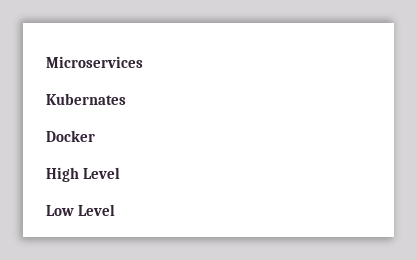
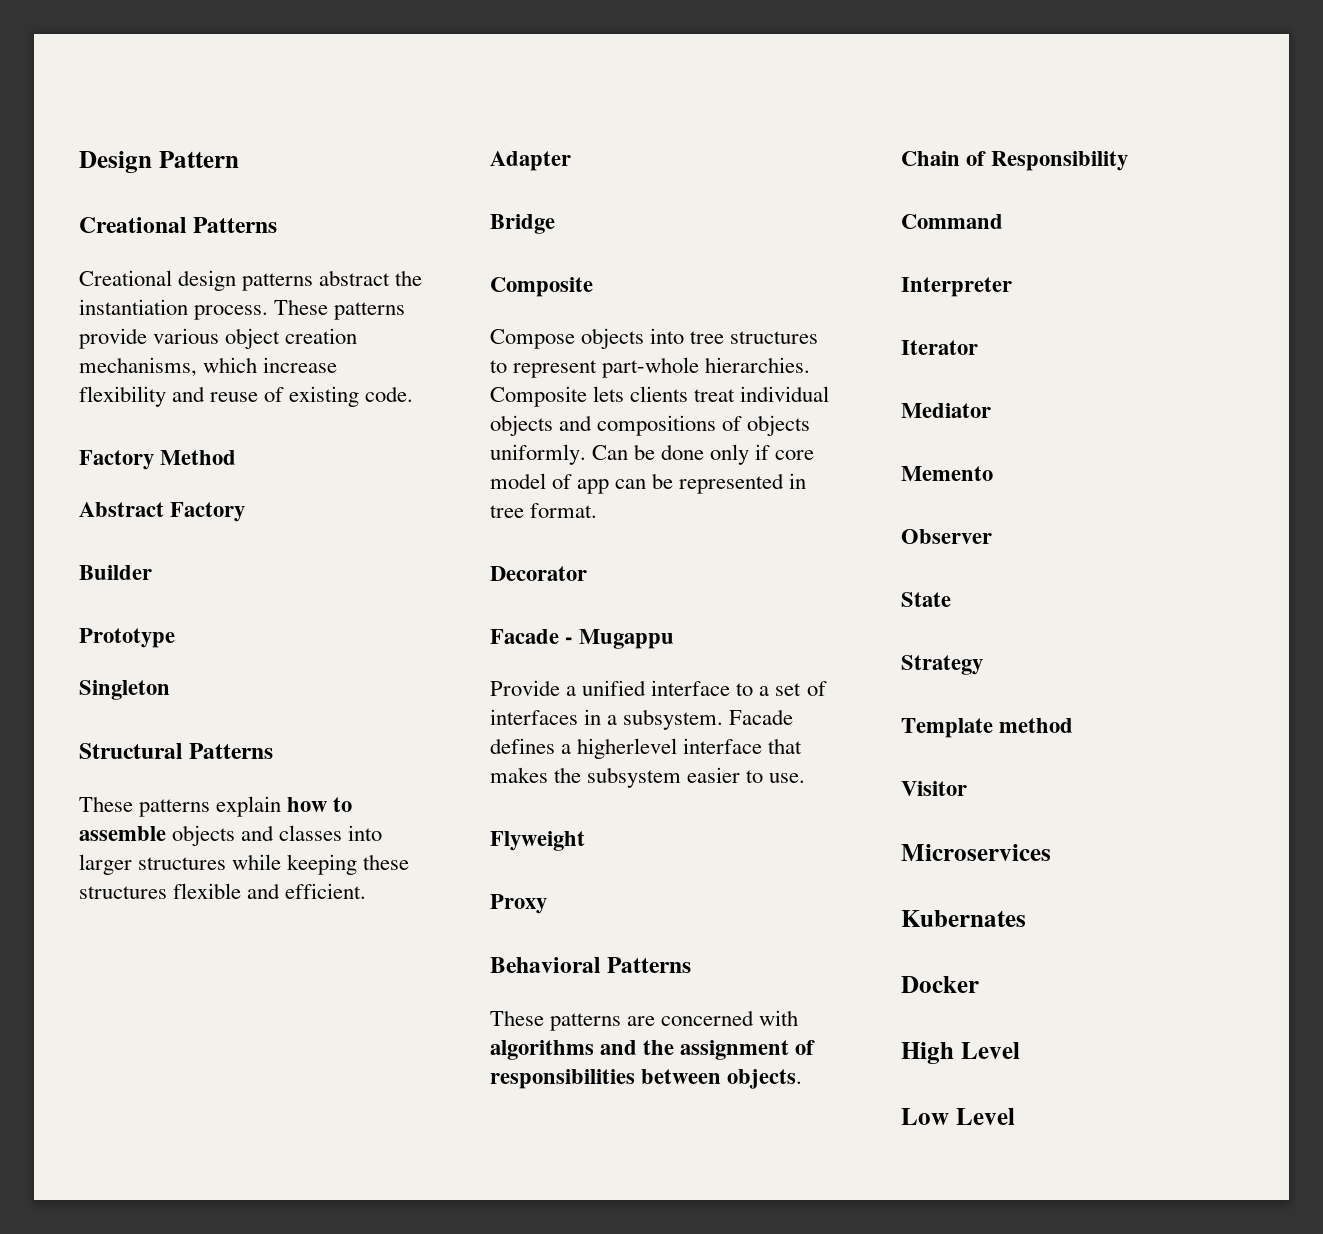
+ Design Pattern
+ Creational Patterns
+ Creational design patterns abstract the instantiation process. These patterns provide various object creation mechanisms, which increase flexibility and reuse of existing code.
+ Factory Method
+ Abstract Factory
+ Builder
+ Prototype
+ Singleton
+ Structural Patterns
+ These patterns explain how to assemble objects and classes into larger structures while keeping these structures flexible and efficient.
+ Adapter
+ Bridge
+ Composite
+ Compose objects into tree structures to represent part-whole hierarchies. Composite lets clients treat individual objects and compositions of objects uniformly. Can be done only if core model of app can be represented in tree format.
+ Decorator
+ Facade - Mugappu
+ Provide a unified interface to a set of interfaces in a subsystem. Facade defines a higherlevel interface that makes the subsystem easier to use.
+ Flyweight
+ Proxy
+ Behavioral Patterns
+ These patterns are concerned with algorithms and the assignment of responsibilities between objects.
+ Chain of Responsibility
+ Command
+ Interpreter
+ Iterator
+ Mediator
+ Memento
+ Observer
+ State
+ Strategy
+ Template method
+ Visitor

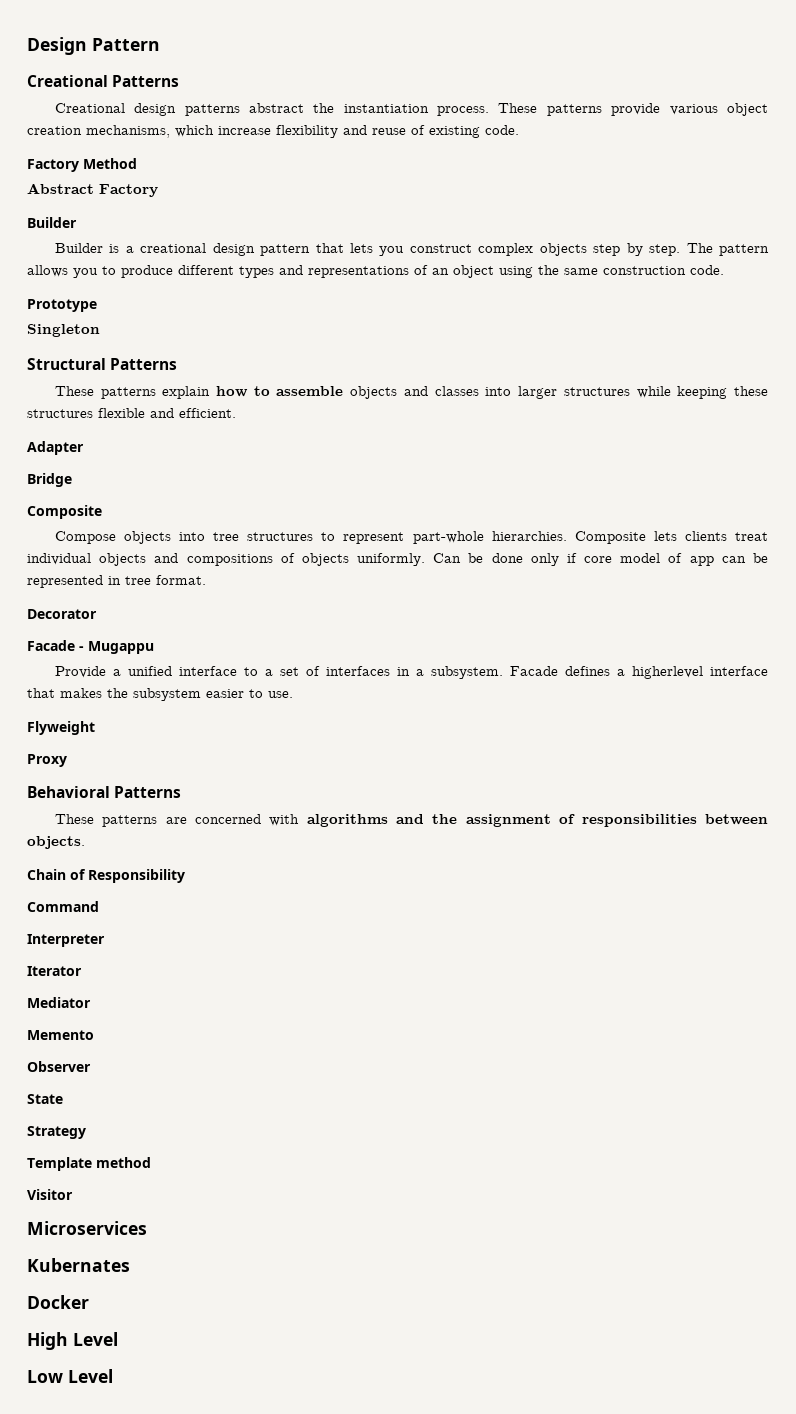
+ Builder is a creational design pattern that lets you construct complex objects step by step. The pattern allows you to produce different types and representations of an object using the same construction code.

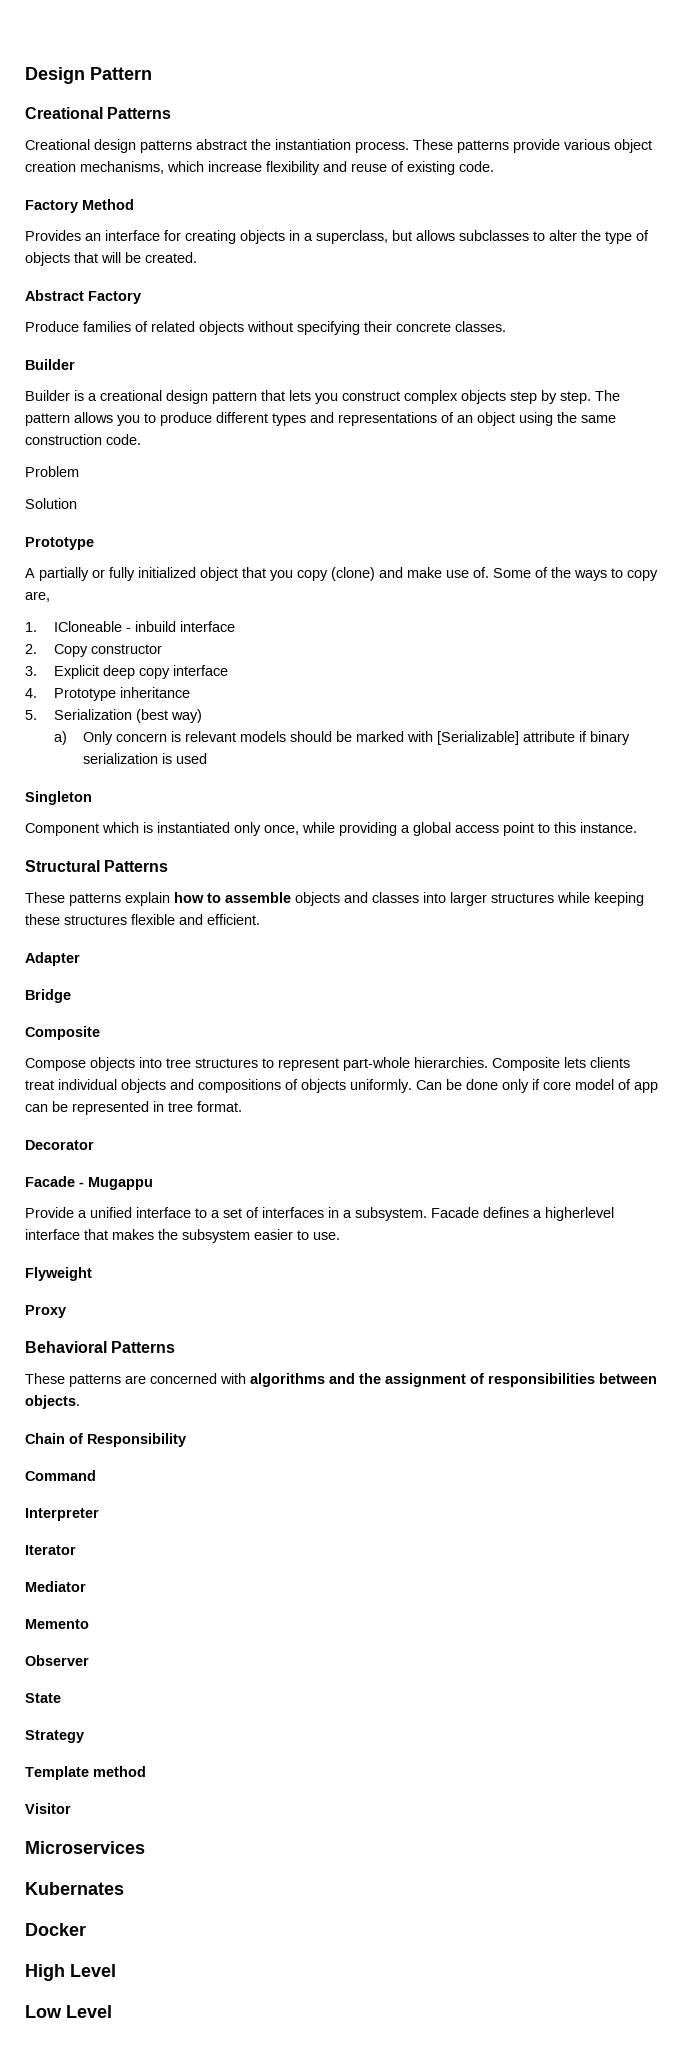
+ Provides an interface for creating objects in a superclass, but allows subclasses to alter the type of objects that will be created.
  Abstract Factory
+ Produce families of related objects without specifying their concrete classes.
+ Problem
+ Solution
+ A partially or fully initialized object that you copy (clone) and make use of. Some of the ways to copy are,
+ 1. ICloneable - inbuild interface
+ 2. Copy constructor
+ 3. Explicit deep copy interface
+ 4. Prototype inheritance
+ 5. Serialization (best way)
+ a) Only concern is relevant models should be marked with [Serializable] attribute if binary serialization is used
  Singleton
+ Component which is instantiated only once, while providing a global access point to this instance.

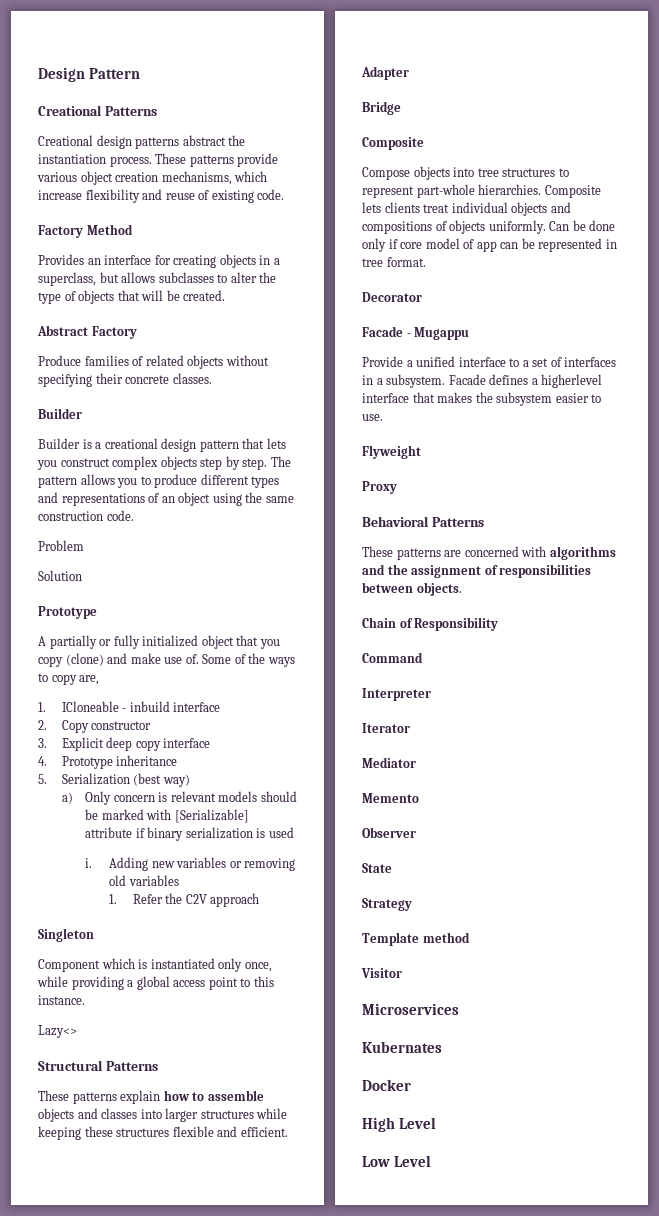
+ i. Adding new variables or removing old variables
+ 1. Refer the C2V approach
+ Lazy<>

